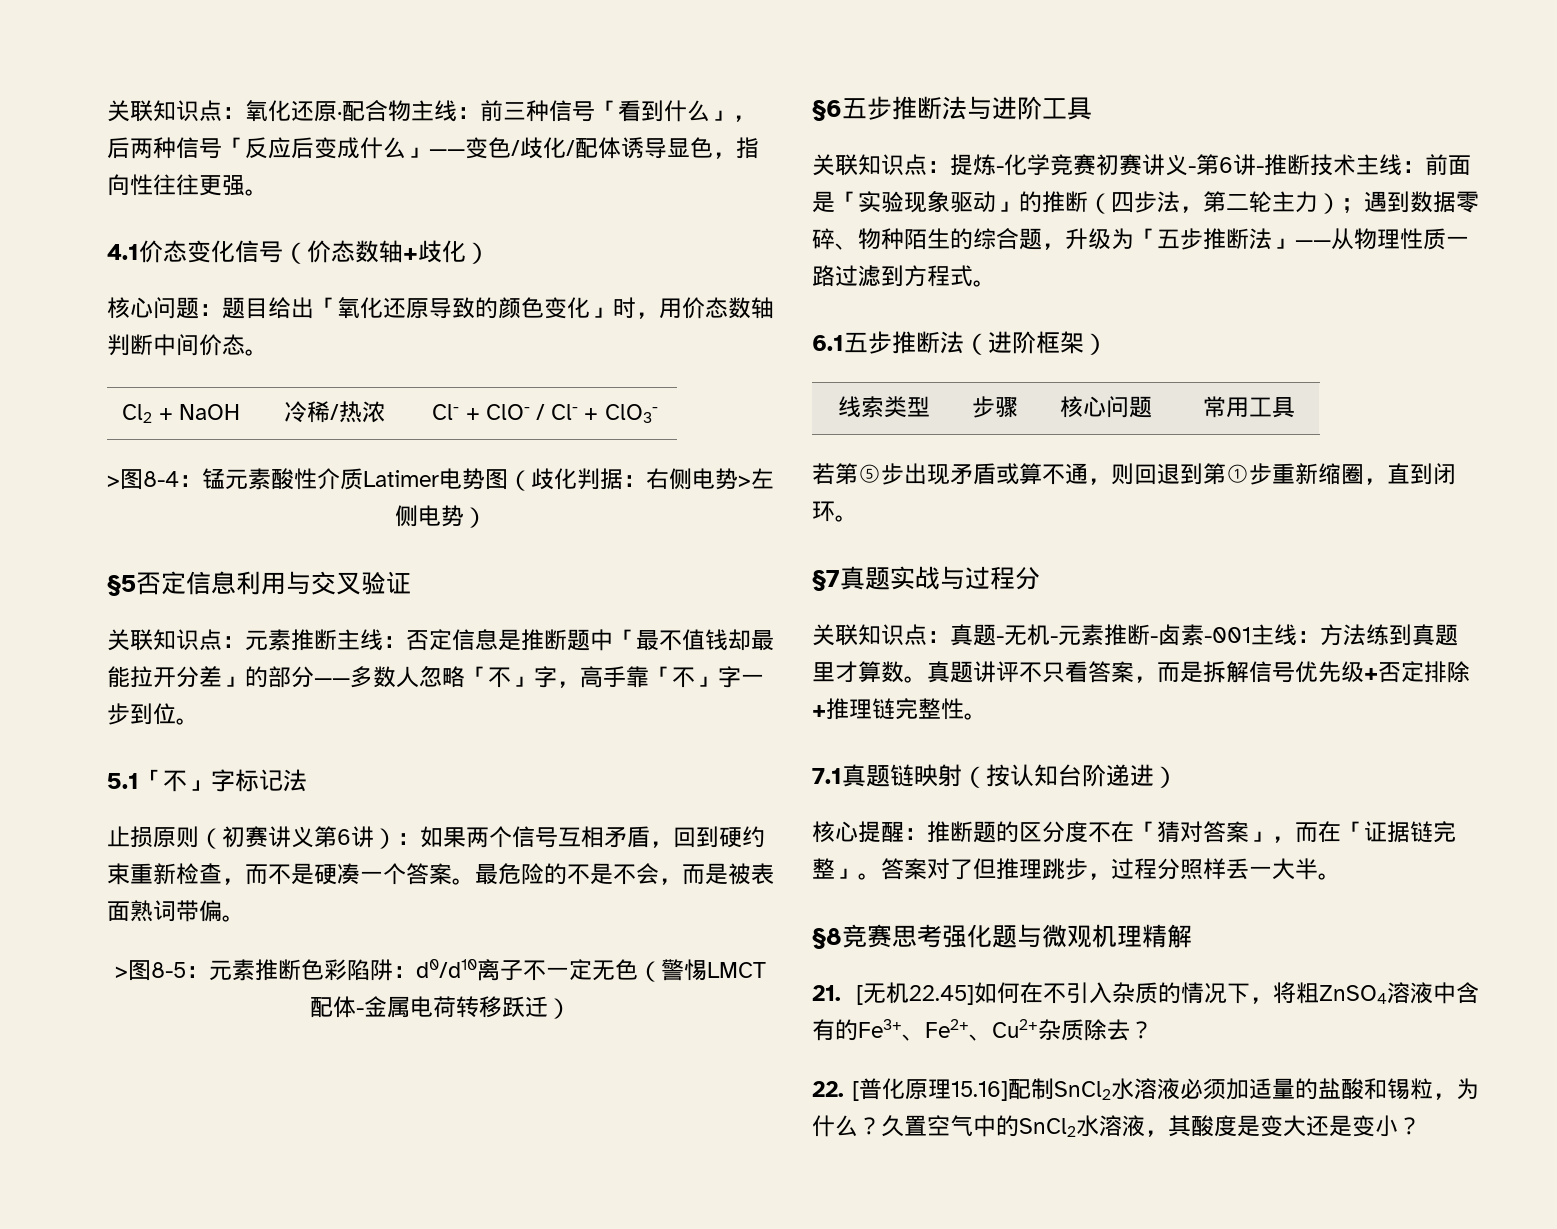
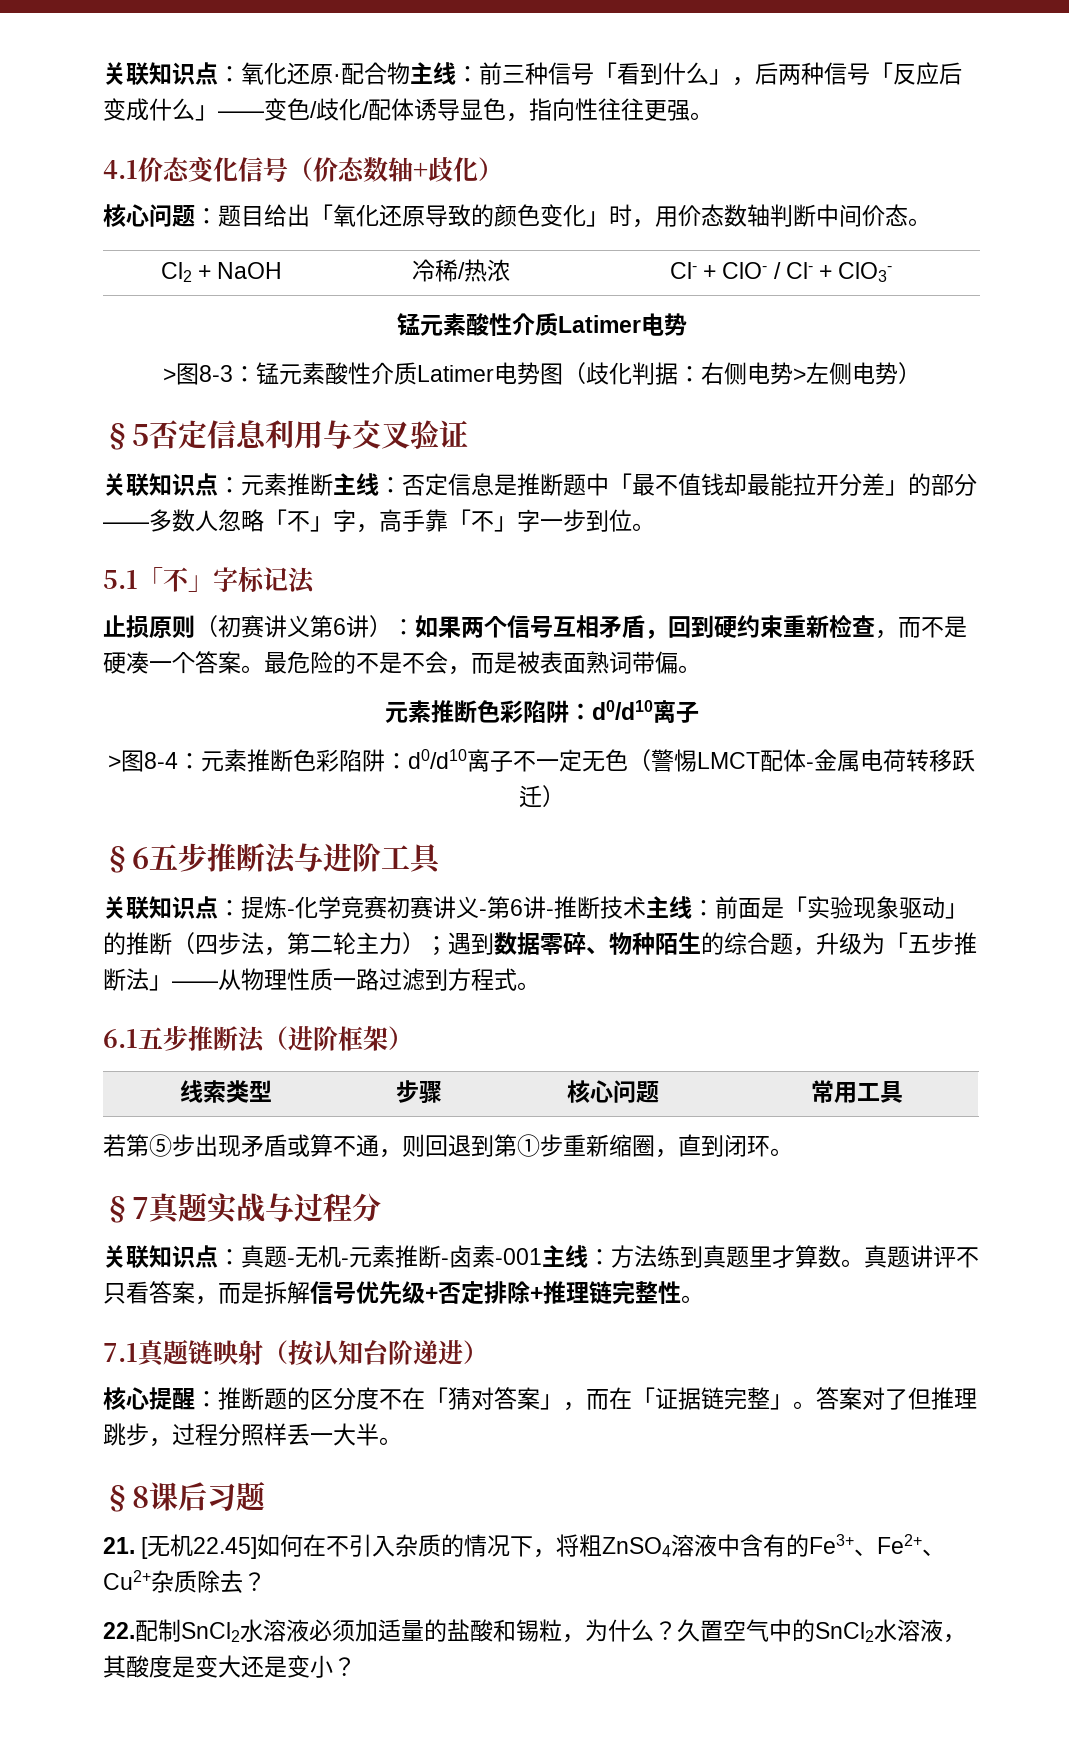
  Cl2 + NaOH | 冷稀/热浓 | Cl- + ClO- / Cl- + ClO3-
- >图8-4：锰元素酸性介质Latimer电势图（歧化判据：右侧电势>左侧电势）
+ 锰元素酸性介质Latimer电势
+ >图8-3：锰元素酸性介质Latimer电势图（歧化判据：右侧电势>左侧电势）
  最危险的不是不会，而是被表面熟词带偏。
- >图8-5：元素推断色彩陷阱：d0/d10离子不一定无色（警惕LMCT配体-金属电荷转移跃迁）
+ 元素推断色彩陷阱：d0/d10离子
+ >图8-4：元素推断色彩陷阱：d0/d10离子不一定无色（警惕LMCT配体-金属电荷转移跃迁）
- §8竞赛思考强化题与微观机理精解
+ §8课后习题
- 22. [普化原理15.16]配制SnCl2水溶液必须加适量的盐酸和锡粒，为什么？
+ 22.配制SnCl2水溶液必须加适量的盐酸和锡粒，为什么？

